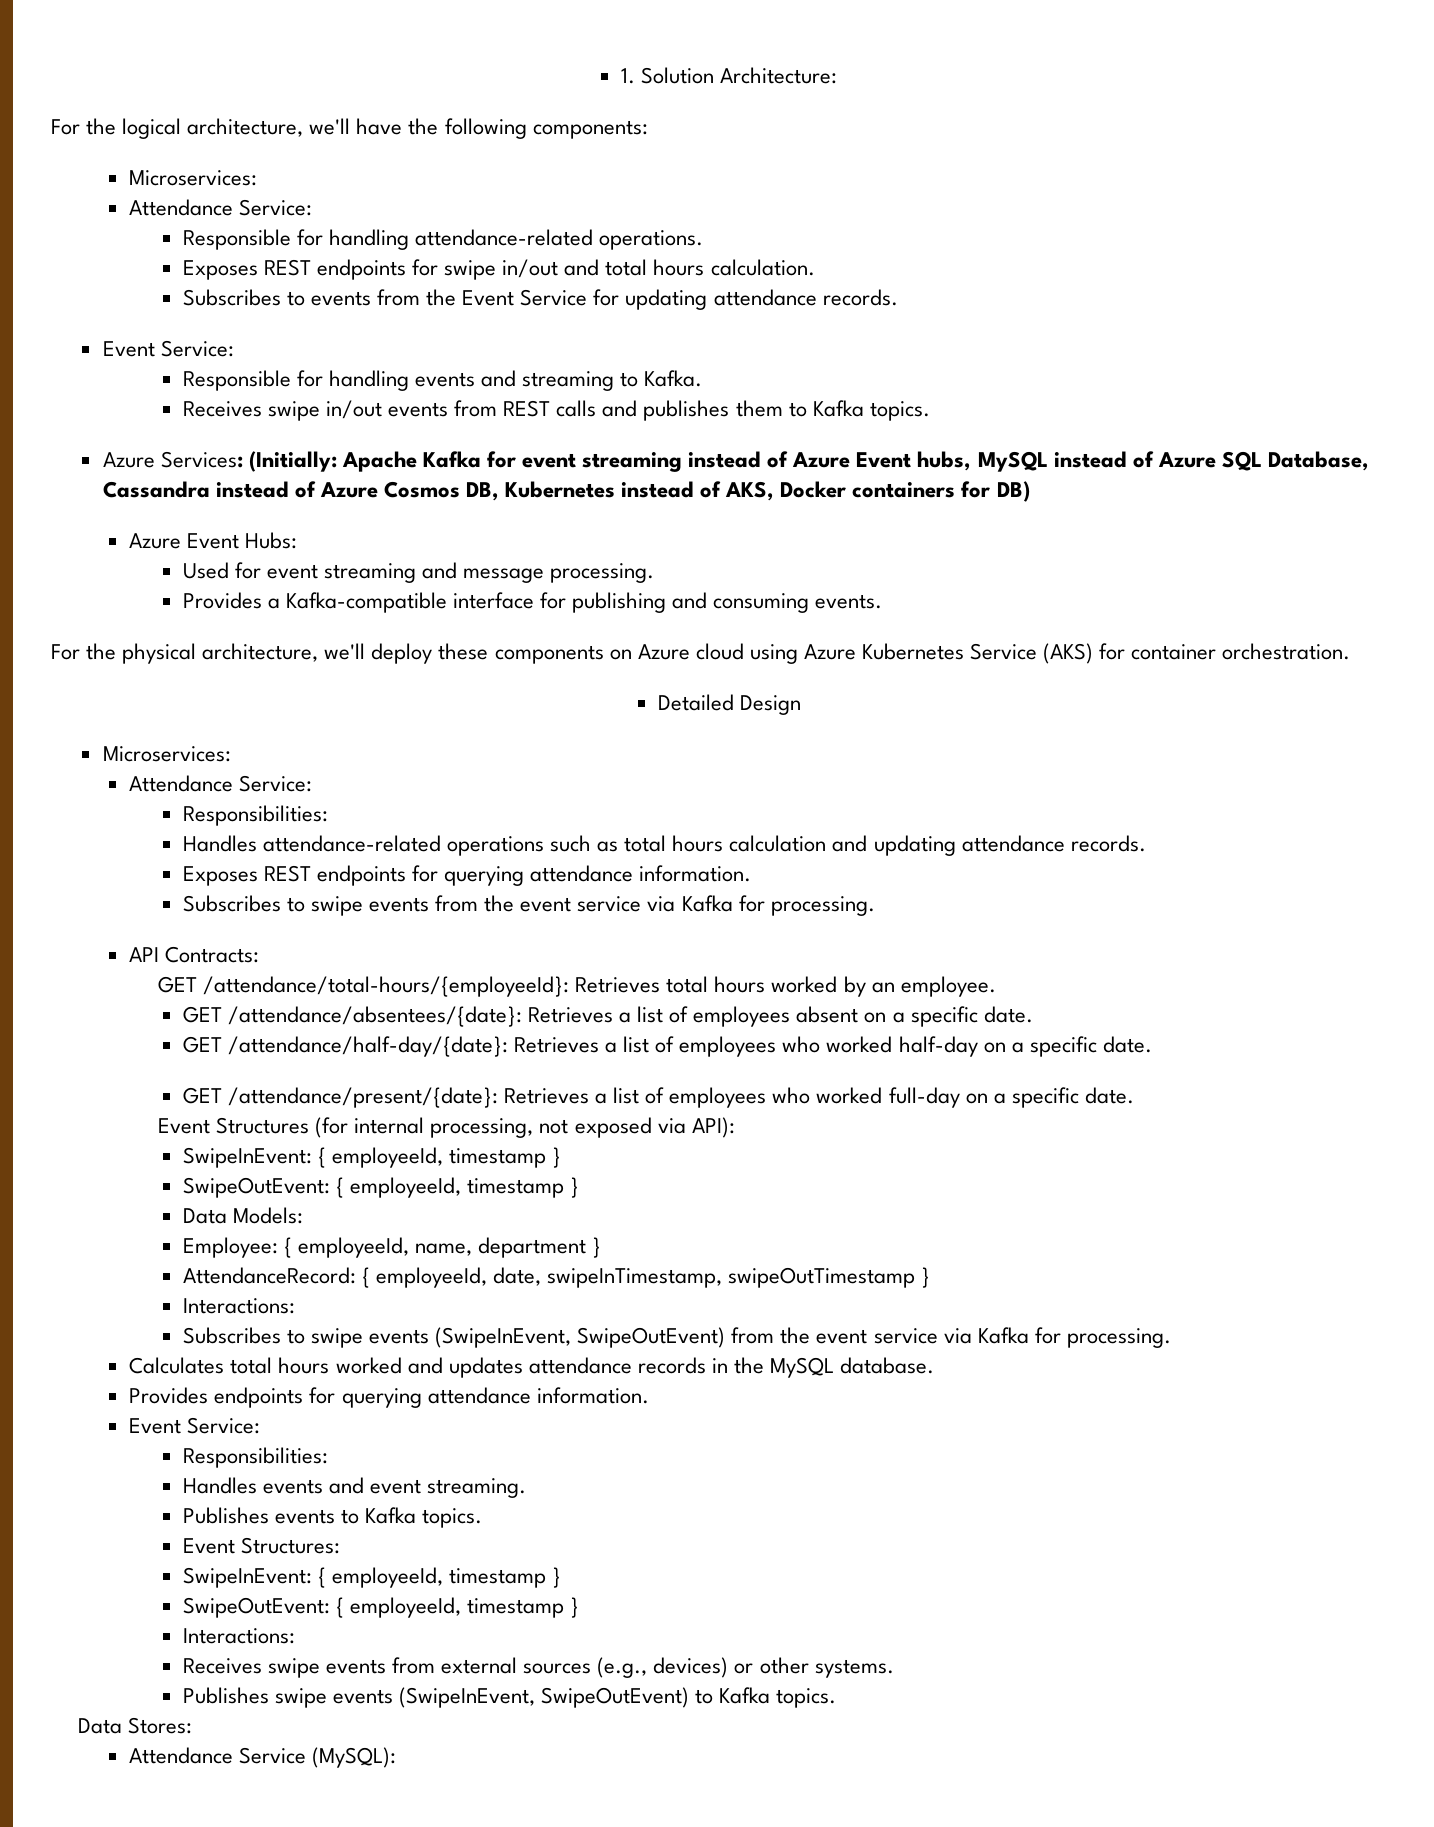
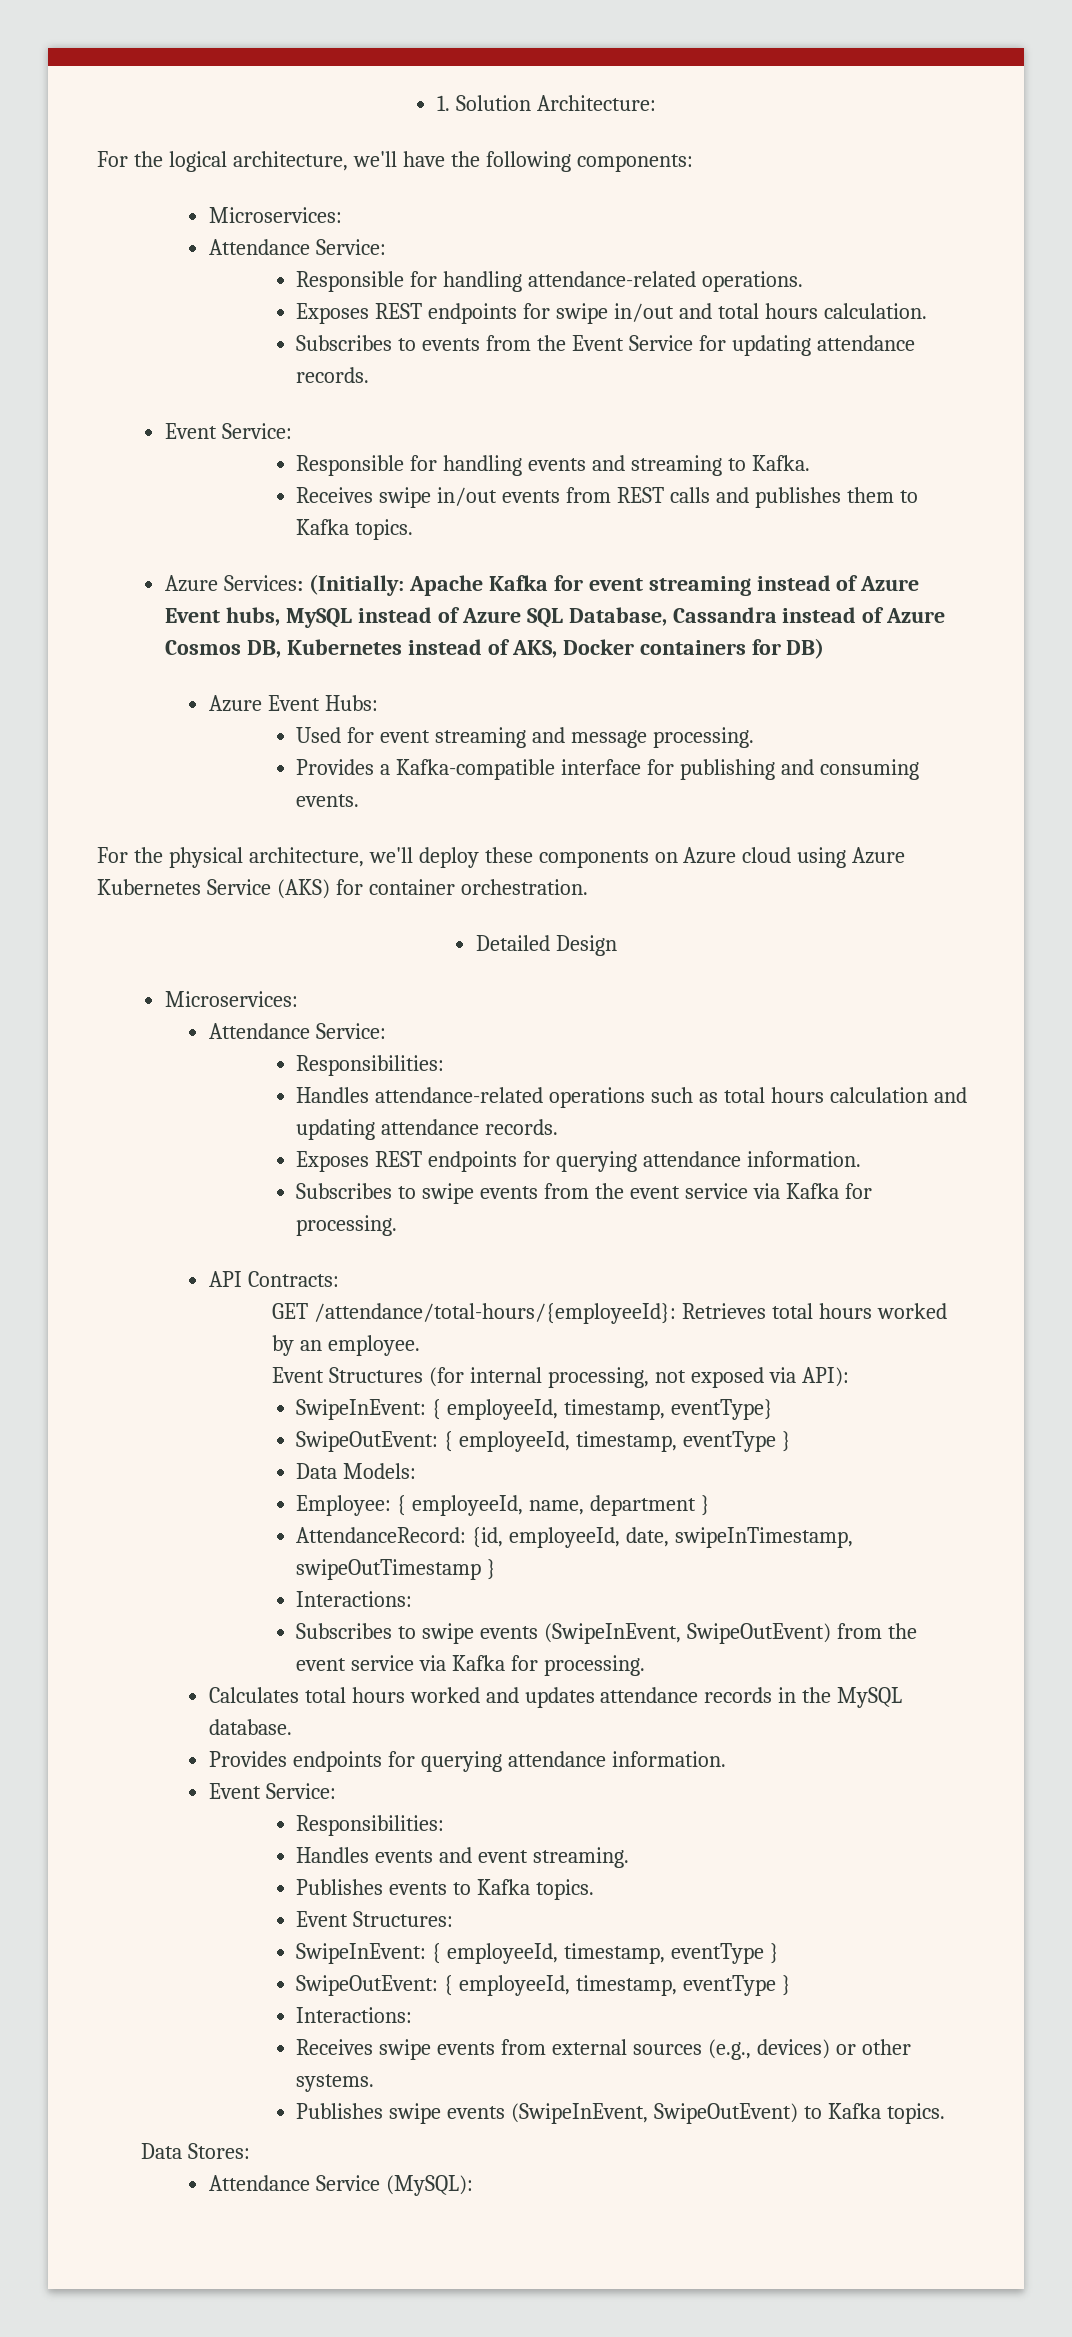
- GET /attendance/absentees/{date}: Retrieves a list of employees absent on a specific date.
- GET /attendance/half-day/{date}: Retrieves a list of employees who worked half-day on a specific date.
- GET /attendance/present/{date}: Retrieves a list of employees who worked full-day on a specific date.
  Event Structures (for internal processing, not exposed via API):
- SwipeInEvent: { employeeId, timestamp }
- SwipeOutEvent: { employeeId, timestamp }
+ SwipeInEvent: { employeeId, timestamp, eventType}
+ SwipeOutEvent: { employeeId, timestamp, eventType }
- AttendanceRecord: { employeeId, date, swipeInTimestamp, swipeOutTimestamp }
+ AttendanceRecord: {id, employeeId, date, swipeInTimestamp, swipeOutTimestamp }
  Event Structures:
- SwipeInEvent: { employeeId, timestamp }
- SwipeOutEvent: { employeeId, timestamp }
+ SwipeInEvent: { employeeId, timestamp, eventType }
+ SwipeOutEvent: { employeeId, timestamp, eventType }

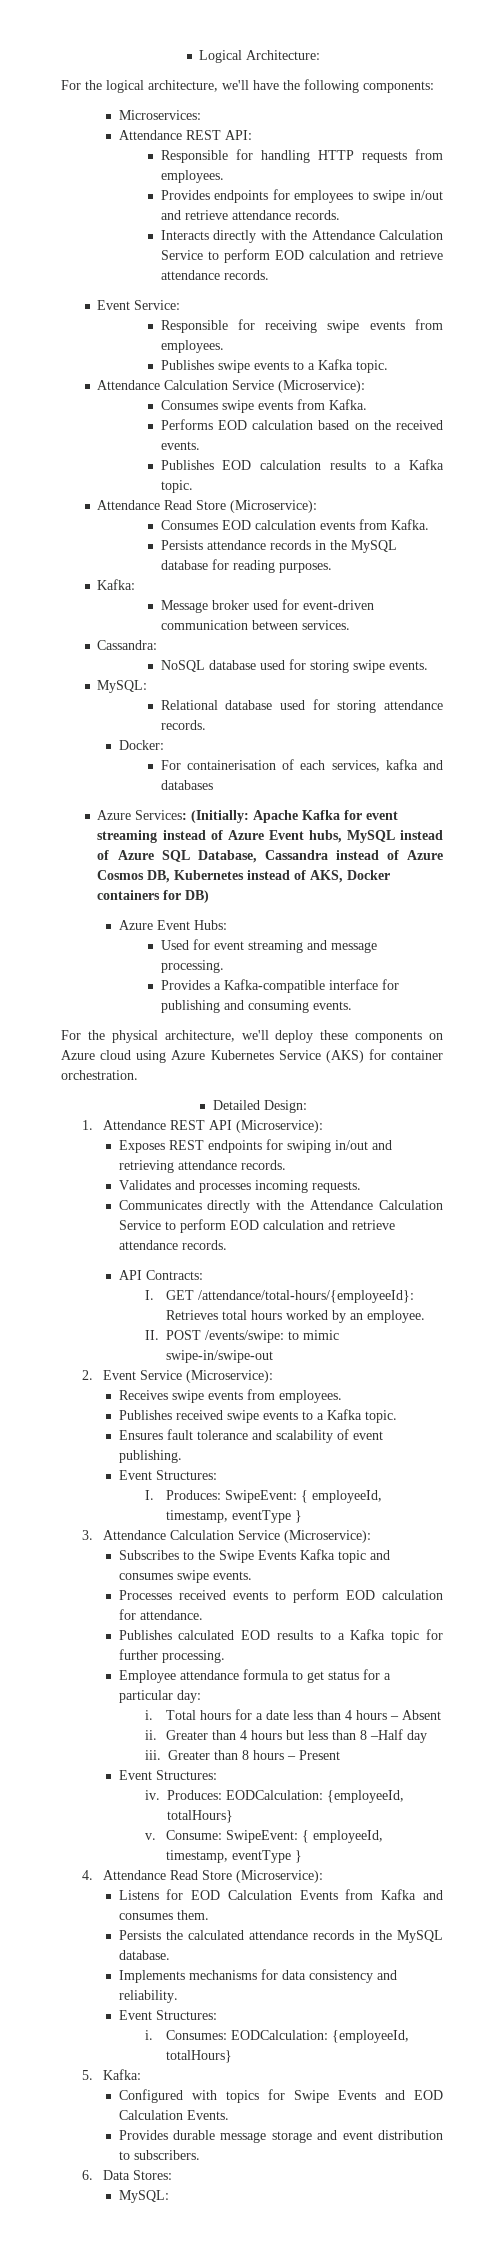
- 1. Solution Architecture:
+ Logical Architecture:
  For the logical architecture, we'll have the following components:
  Microservices:
- Attendance Service:
- Responsible for handling attendance-related operations.
- Exposes REST endpoints for swipe in/out and total hours calculation.
- Subscribes to events from the Event Service for updating attendance records.
+ Attendance REST API:
+ Responsible for handling HTTP requests from employees.
+ Provides endpoints for employees to swipe in/out and retrieve attendance records.
+ Interacts directly with the Attendance Calculation Service to perform EOD calculation and retrieve attendance records.
- Responsible for handling events and streaming to Kafka.
- Receives swipe in/out events from REST calls and publishes them to Kafka topics.
+ Responsible for receiving swipe events from employees.
+ Publishes swipe events to a Kafka topic.
+ Attendance Calculation Service (Microservice):
+ Consumes swipe events from Kafka.
+ Performs EOD calculation based on the received events.
+ Publishes EOD calculation results to a Kafka topic.
+ Attendance Read Store (Microservice):
+ Consumes EOD calculation events from Kafka.
+ Persists attendance records in the MySQL database for reading purposes.
+ Kafka:
+ Message broker used for event-driven communication between services.
+ Cassandra:
+ NoSQL database used for storing swipe events.
+ MySQL:
+ Relational database used for storing attendance records.
+ Docker:
+ For containerisation of each services, kafka and databases
- Detailed Design
- Microservices:
- Attendance Service:
- Responsibilities:
- Handles attendance-related operations such as total hours calculation and updating attendance records.
- Exposes REST endpoints for querying attendance information.
- Subscribes to swipe events from the event service via Kafka for processing.
+ Detailed Design:
+ 1. Attendance REST API (Microservice):
+ Exposes REST endpoints for swiping in/out and retrieving attendance records.
+ Validates and processes incoming requests.
+ Communicates directly with the Attendance Calculation Service to perform EOD calculation and retrieve attendance records.
- GET /attendance/total-hours/{employeeId}: Retrieves total hours worked by an employee.
+ I. GET /attendance/total-hours/{employeeId}: Retrieves total hours worked by an employee.
- Event Structures (for internal processing, not exposed via API):
- SwipeInEvent: { employeeId, timestamp, eventType}
- SwipeOutEvent: { employeeId, timestamp, eventType }
- Data Models:
- Employee: { employeeId, name, department }
- AttendanceRecord: {id, employeeId, date, swipeInTimestamp, swipeOutTimestamp }
- Interactions:
- Subscribes to swipe events (SwipeInEvent, SwipeOutEvent) from the event service via Kafka for processing.
- Calculates total hours worked and updates attendance records in the MySQL database.
+ II. POST /events/swipe: to mimic swipe-in/swipe-out
+ 2. Event Service (Microservice):
+ Receives swipe events from employees.
+ Publishes received swipe events to a Kafka topic.
+ Ensures fault tolerance and scalability of event publishing.
+ Event Structures:
+ I. Produces: SwipeEvent: { employeeId, timestamp, eventType }
+ 3. Attendance Calculation Service (Microservice):
+ Subscribes to the Swipe Events Kafka topic and consumes swipe events.
+ Processes received events to perform EOD calculation for attendance.
+ Publishes calculated EOD results to a Kafka topic for further processing.
+ Employee attendance formula to get status for a particular day:
+ i. Total hours for a date less than 4 hours – Absent
+ ii. Greater than 4 hours but less than 8 –Half day
+ iii. Greater than 8 hours – Present
+ Event Structures:
+ iv. Produces: EODCalculation: {employeeId, totalHours}
+ v. Consume: SwipeEvent: { employeeId, timestamp, eventType }
+ 4. Attendance Read Store (Microservice):
+ Listens for EOD Calculation Events from Kafka and consumes them.
+ Persists the calculated attendance records in the MySQL database.
- Provides endpoints for querying attendance information.
- Event Service:
- Responsibilities:
- Handles events and event streaming.
- Publishes events to Kafka topics.
+ Implements mechanisms for data consistency and reliability.
  Event Structures:
- SwipeInEvent: { employeeId, timestamp, eventType }
- SwipeOutEvent: { employeeId, timestamp, eventType }
- Interactions:
- Receives swipe events from external sources (e.g., devices) or other systems.
- Publishes swipe events (SwipeInEvent, SwipeOutEvent) to Kafka topics.
- Data Stores:
- Attendance Service (MySQL):
+ i. Consumes: EODCalculation: {employeeId, totalHours}
+ 5. Kafka:
+ Configured with topics for Swipe Events and EOD Calculation Events.
+ Provides durable message storage and event distribution to subscribers.
+ 6. Data Stores:
+ MySQL:

